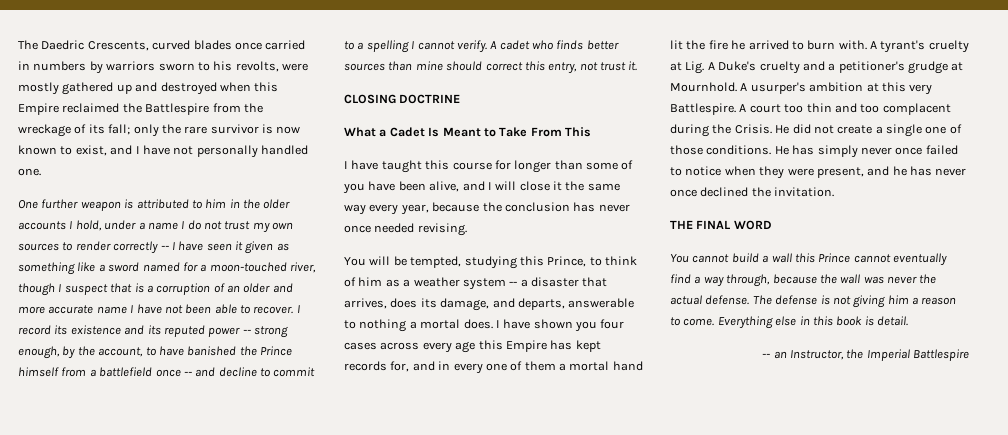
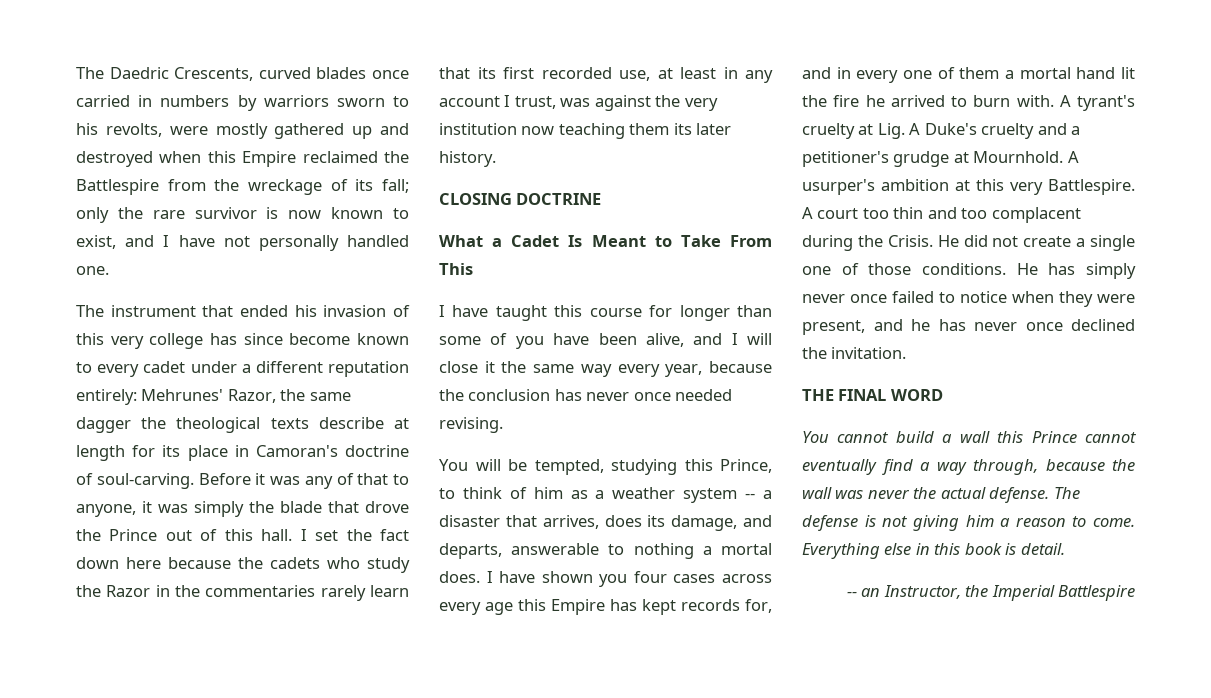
- One further weapon is attributed to him in the older accounts I hold, under a name I do not trust my own sources to render correctly -- I have seen it given as something like a sword named for a moon-touched river, though I suspect that is a corruption of an older and more accurate name I have not been able to recover. I record its existence and its reputed power -- strong enough, by the account, to have banished the Prince himself from a battlefield once -- and decline to commit to a spelling I cannot verify. A cadet who finds better sources than mine should correct this entry, not trust it.
+ The instrument that ended his invasion of this very college has since become known to every cadet under a different reputation entirely: Mehrunes' Razor, the same dagger the theological texts describe at length for its place in Camoran's doctrine of soul-carving. Before it was any of that to anyone, it was simply the blade that drove the Prince out of this hall. I set the fact down here because the cadets who study the Razor in the commentaries rarely learn that its first recorded use, at least in any account I trust, was against the very institution now teaching them its later history.

